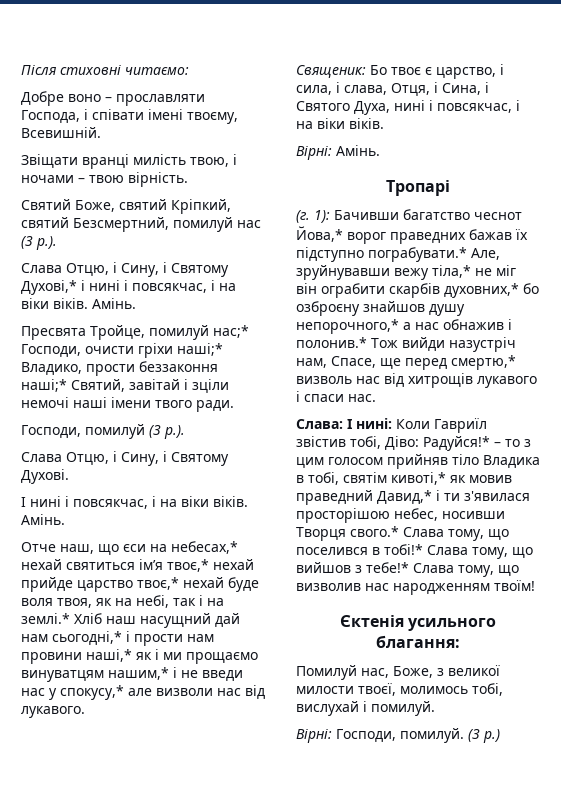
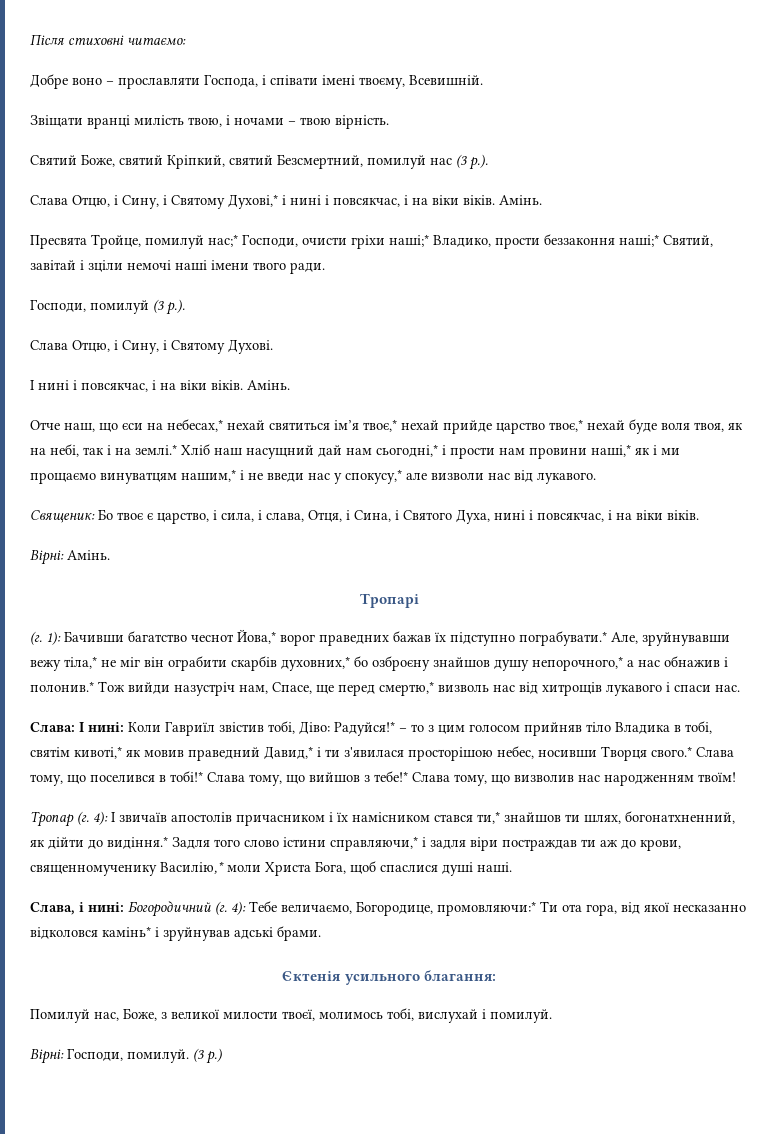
+ Тропар (г. 4): I звичаїв апостолів причасником і їх намісником стався ти,* знайшов ти шлях, богонатхненний, як дійти до видіння.* Задля того слово істини справляючи,* і задля віри постраждав ти аж до крови, священномученику Василію,* моли Христа Бога, щоб спаслися душі наші.
+ Слава, і нині: Богородичний (г. 4): Тебе величаємо, Богородице, промовляючи:* Ти ота гора, від якої несказанно відколовся камінь* і зруйнував адські брами.

